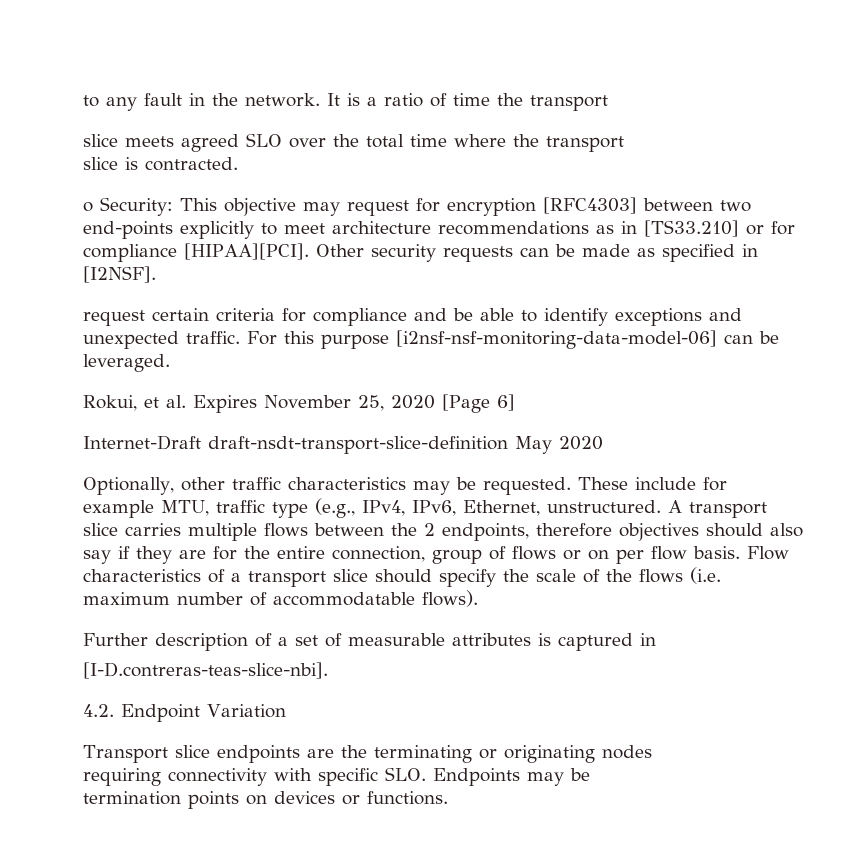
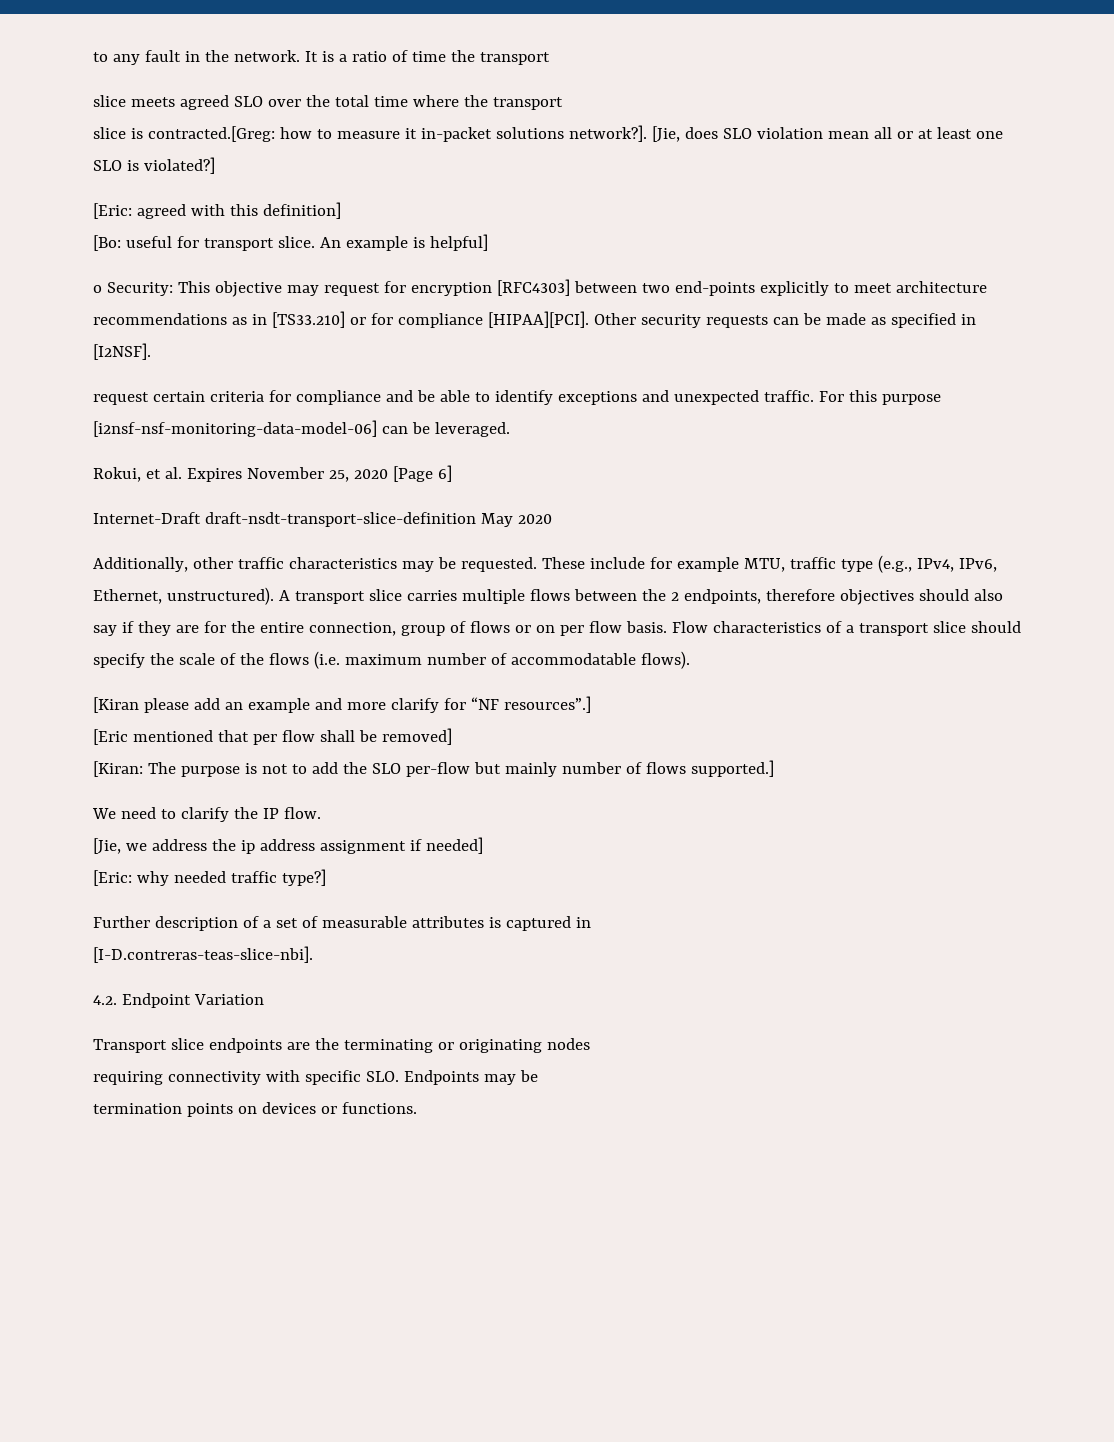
- slice is contracted.
+ slice is contracted.[Greg: how to measure it in-packet solutions network?]. [Jie, does SLO violation mean all or at least one SLO is violated?]
+ [Eric: agreed with this definition]
+ [Bo: useful for transport slice. An example is helpful]
- Optionally, other traffic characteristics may be requested.
+ Additionally, other traffic characteristics may be requested.
- These include for example MTU, traffic type (e.g., IPv4, IPv6, Ethernet, unstructured.
+ These include for example MTU, traffic type (e.g., IPv4, IPv6, Ethernet, unstructured).
+ [Kiran please add an example and more clarify for “NF resources”.]
+ [Eric mentioned that per flow shall be removed]
+ [Kiran: The purpose is not to add the SLO per-flow but mainly number of flows supported.]
+ We need to clarify the IP flow.
+ [Jie, we address the ip address assignment if needed]
+ [Eric: why needed traffic type?]

